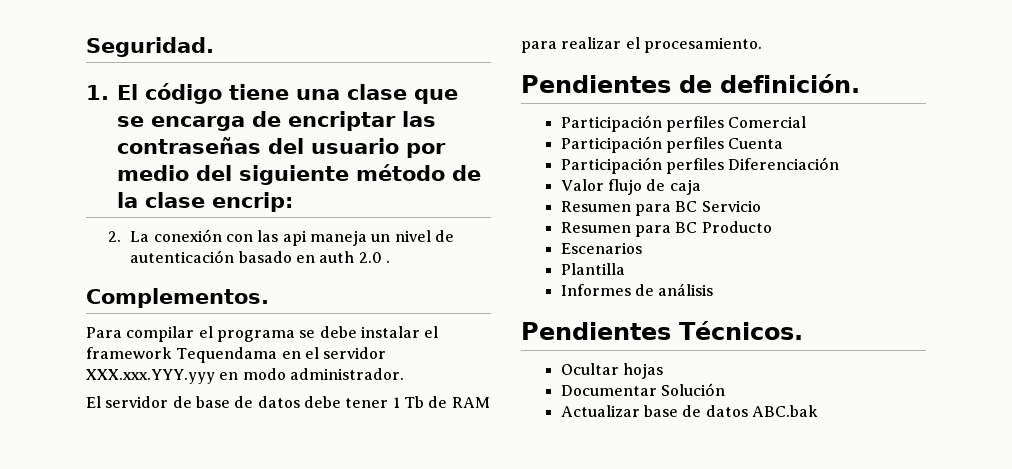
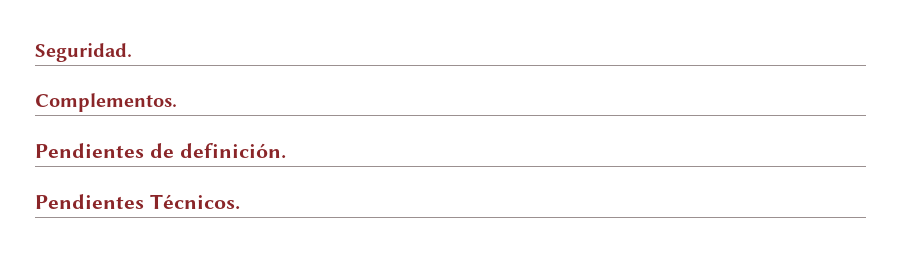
- 1. El código tiene una clase que se encarga de encriptar las contraseñas del usuario por medio del siguiente método de la clase encrip:
- 2. La conexión con las api maneja un nivel de autenticación basado en auth 2.0 .
  Complementos.
- Para compilar el programa se debe instalar el framework Tequendama en el servidor XXX.xxx.YYY.yyy en modo administrador.
- El servidor de base de datos debe tener 1 Tb de RAM para realizar el procesamiento.
  Pendientes de definición.
- Participación perfiles Comercial
- Participación perfiles Cuenta
- Participación perfiles Diferenciación
- Valor flujo de caja
- Resumen para BC Servicio
- Resumen para BC Producto
- Escenarios
- Plantilla
- Informes de análisis
  Pendientes Técnicos.
- Ocultar hojas
- Documentar Solución
- Actualizar base de datos ABC.bak

